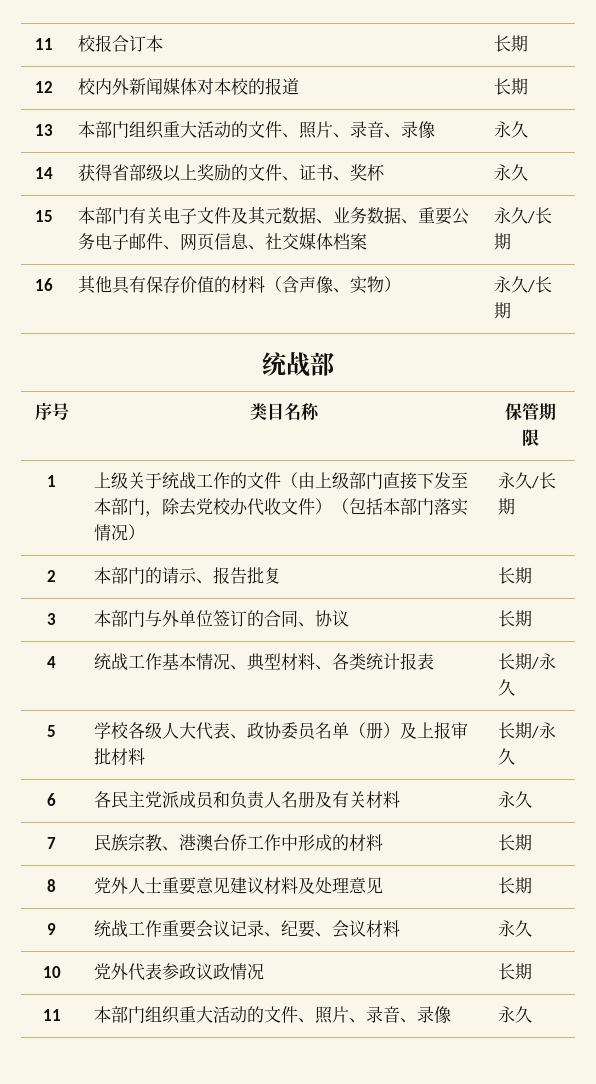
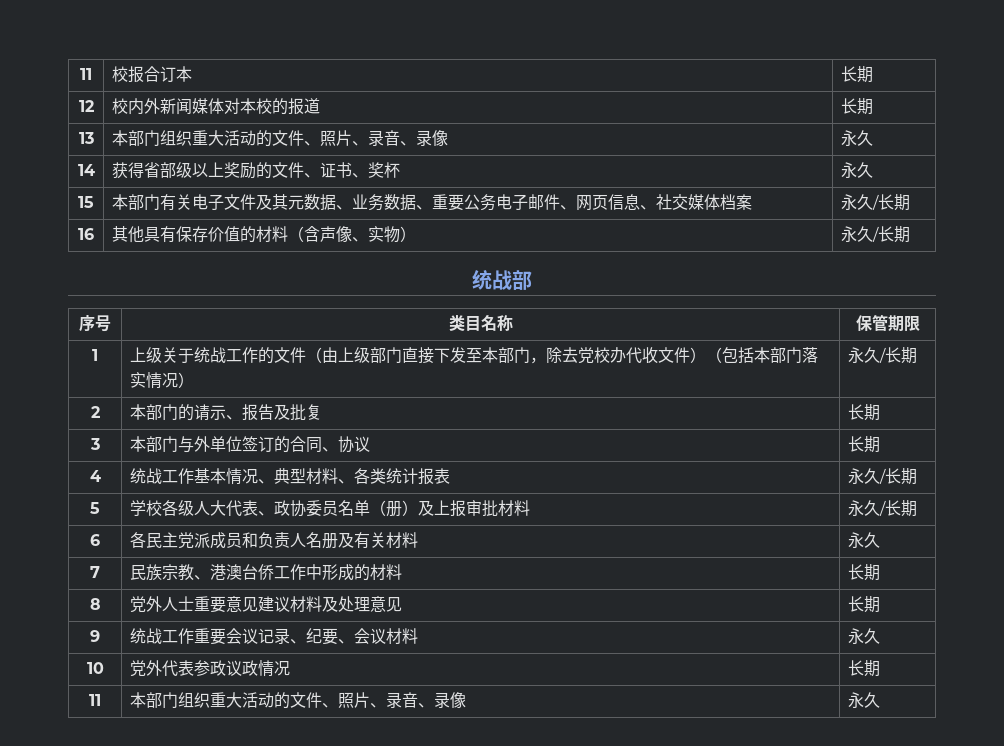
- 2 | 本部门的请示、报告批复 | 长期
+ 2 | 本部门的请示、报告及批复 | 长期
- 4 | 统战工作基本情况、典型材料、各类统计报表 | 长期/永久
+ 4 | 统战工作基本情况、典型材料、各类统计报表 | 永久/长期
- 5 | 学校各级人大代表、政协委员名单（册）及上报审批材料 | 长期/永久
+ 5 | 学校各级人大代表、政协委员名单（册）及上报审批材料 | 永久/长期

